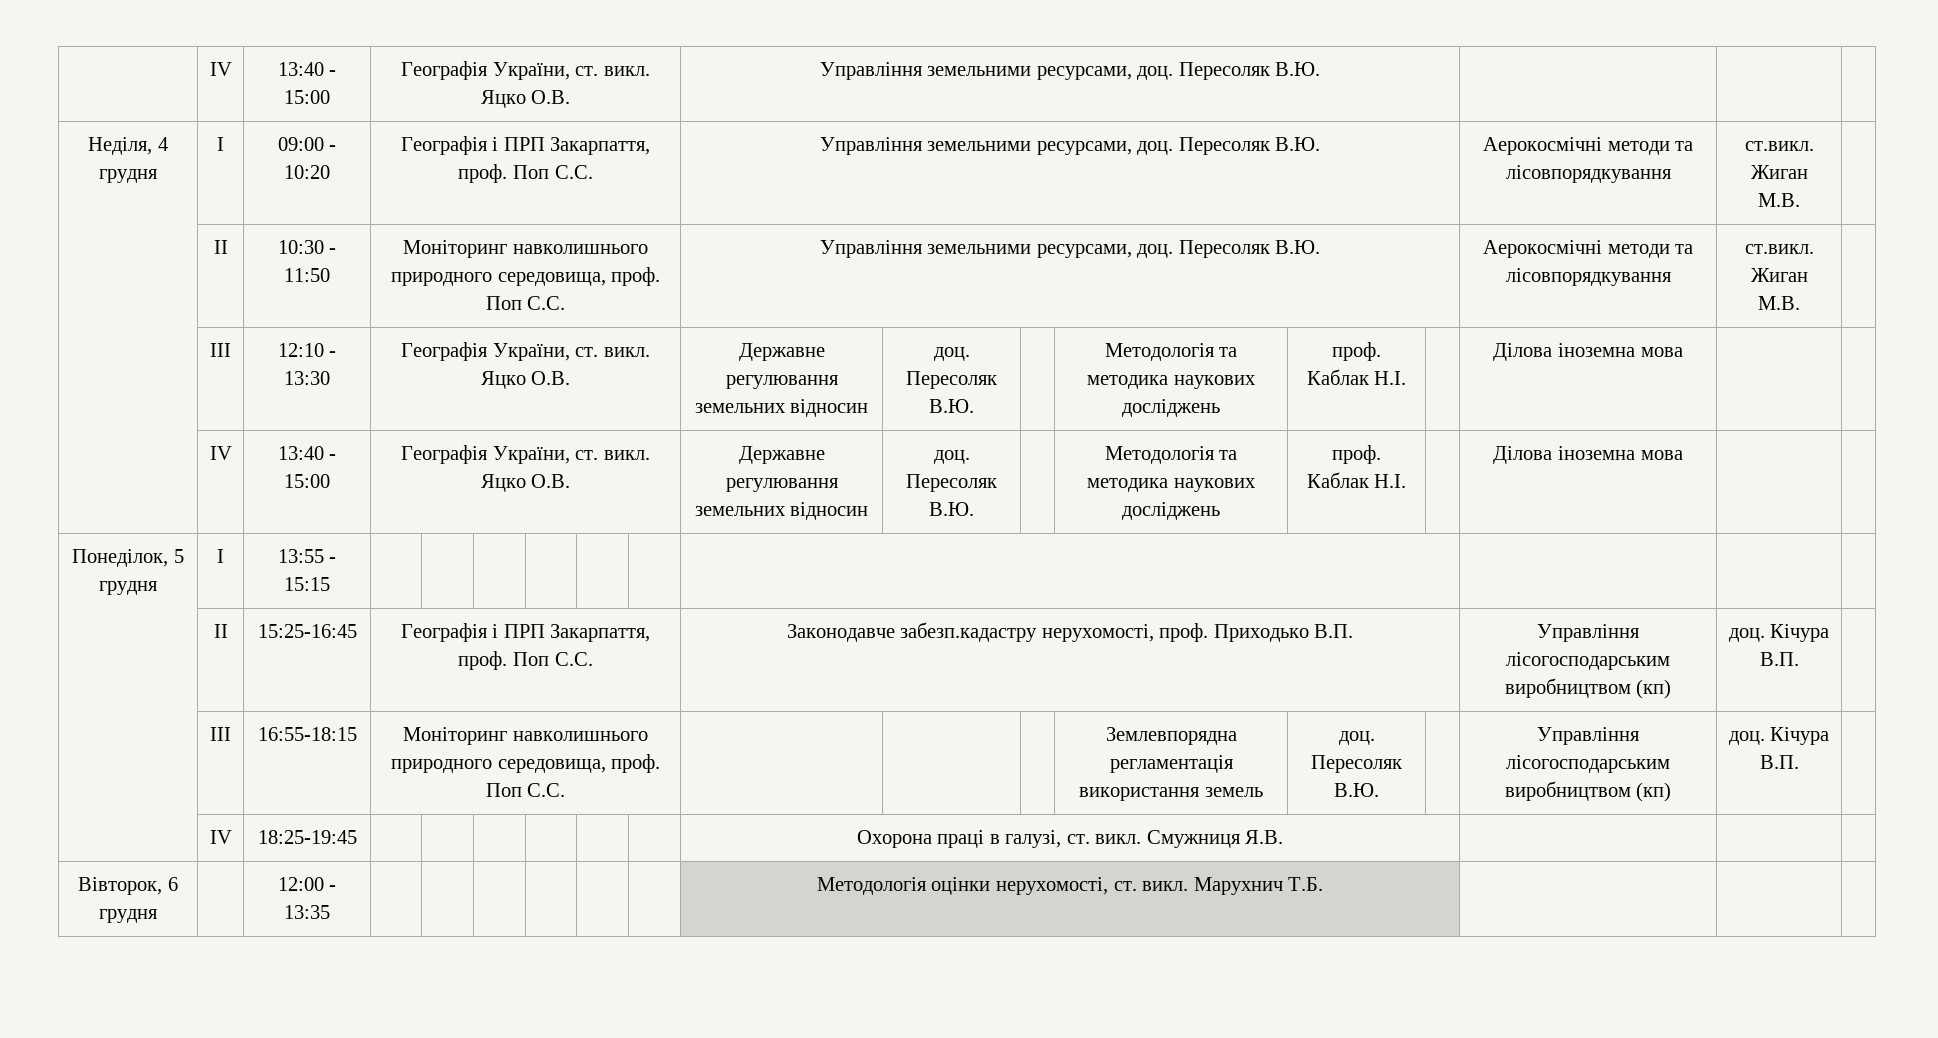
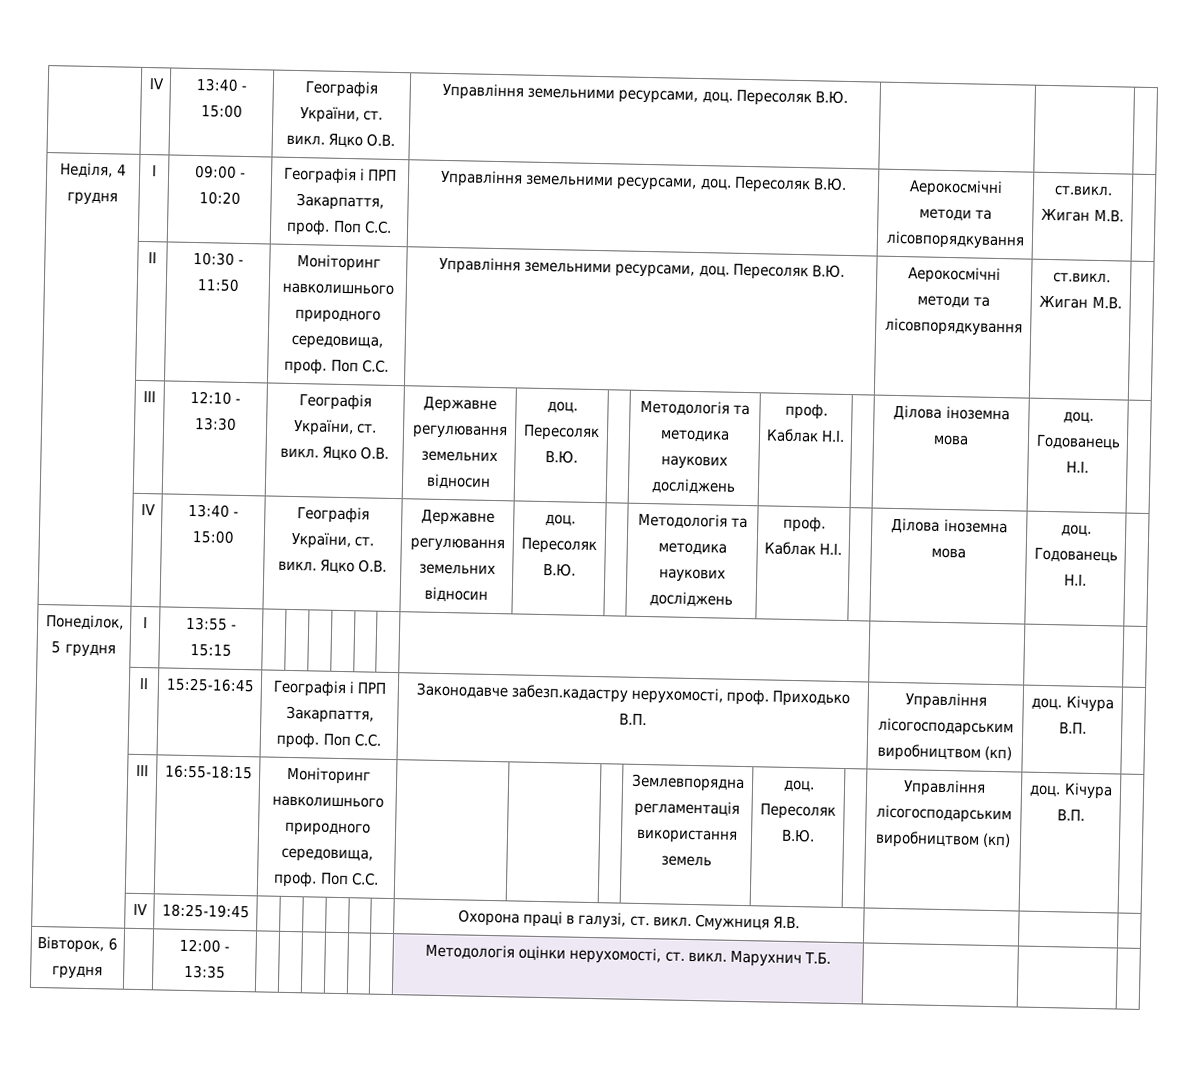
- | ІІІ | 12:10 - 13:30 | Географія України, ст. викл. Яцко О.В. | Державне регулювання земельних відносин | доц. Пересоляк В.Ю. | | Методологія та методика наукових досліджень | проф. Каблак Н.І. | | Ділова іноземна мова | |
+ | ІІІ | 12:10 - 13:30 | Географія України, ст. викл. Яцко О.В. | Державне регулювання земельних відносин | доц. Пересоляк В.Ю. | | Методологія та методика наукових досліджень | проф. Каблак Н.І. | | Ділова іноземна мова | доц. Годованець Н.І. |
- | ІV | 13:40 - 15:00 | Географія України, ст. викл. Яцко О.В. | Державне регулювання земельних відносин | доц. Пересоляк В.Ю. | | Методологія та методика наукових досліджень | проф. Каблак Н.І. | | Ділова іноземна мова | |
+ | ІV | 13:40 - 15:00 | Географія України, ст. викл. Яцко О.В. | Державне регулювання земельних відносин | доц. Пересоляк В.Ю. | | Методологія та методика наукових досліджень | проф. Каблак Н.І. | | Ділова іноземна мова | доц. Годованець Н.І. |

